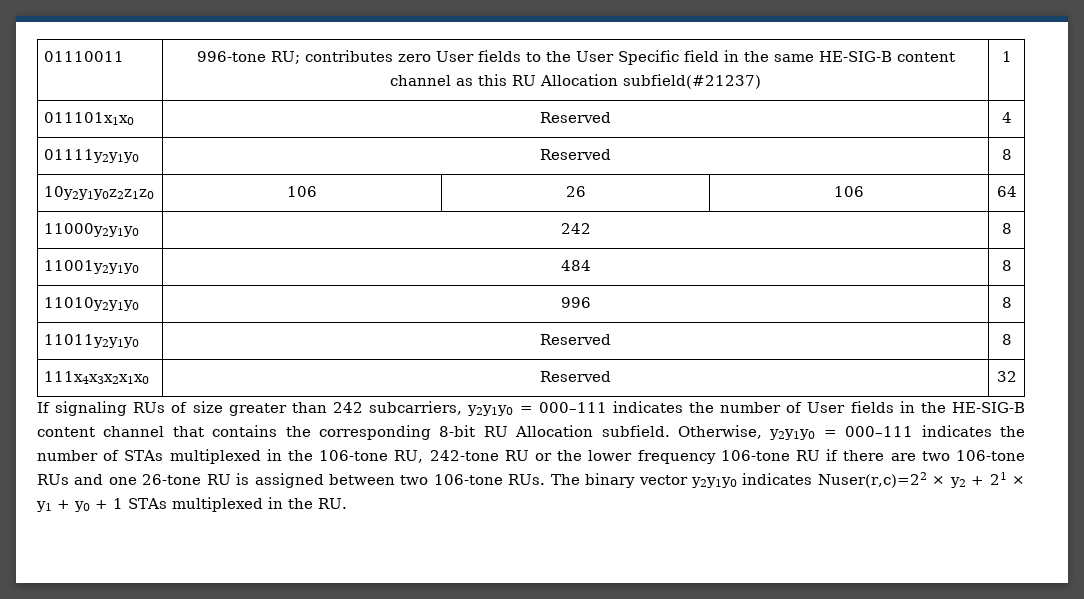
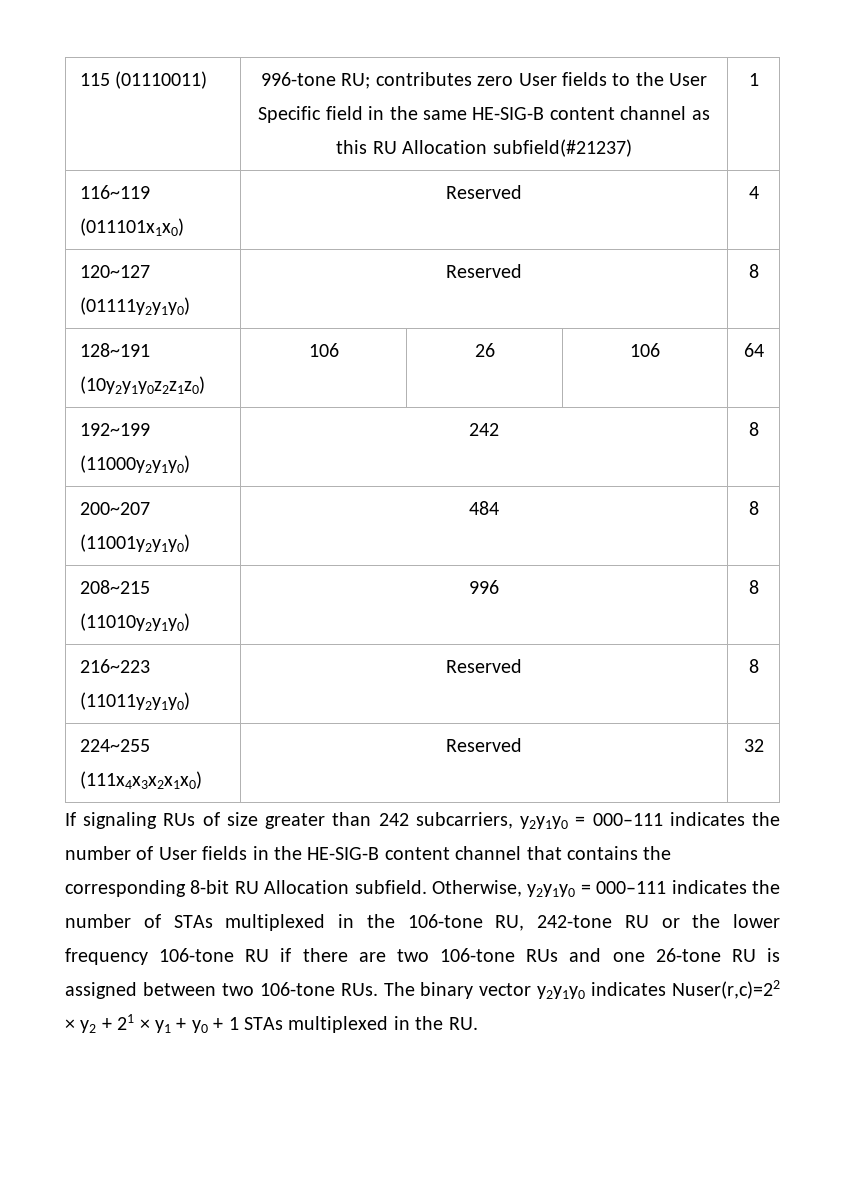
- 01110011 | 996-tone RU; contributes zero User fields to the User Specific field in the same HE-SIG-B content channel as this RU Allocation subfield(#21237) | 1
+ 115 (01110011) | 996-tone RU; contributes zero User fields to the User Specific field in the same HE-SIG-B content channel as this RU Allocation subfield(#21237) | 1
- 011101x1x0 | Reserved | 4
+ 116~119 (011101x1x0) | Reserved | 4
- 01111y2y1y0 | Reserved | 8
- 10y2y1y0z2z1z0 | 106 | 26 | 106 | 64
+ 120~127 (01111y2y1y0) | Reserved | 8
+ 128~191 (10y2y1y0z2z1z0) | 106 | 26 | 106 | 64
- 11000y2y1y0 | 242 | 8
+ 192~199 (11000y2y1y0) | 242 | 8
- 11001y2y1y0 | 484 | 8
+ 200~207 (11001y2y1y0) | 484 | 8
- 11010y2y1y0 | 996 | 8
+ 208~215 (11010y2y1y0) | 996 | 8
- 11011y2y1y0 | Reserved | 8
- 111x4x3x2x1x0 | Reserved | 32
+ 216~223 (11011y2y1y0) | Reserved | 8
+ 224~255 (111x4x3x2x1x0) | Reserved | 32

